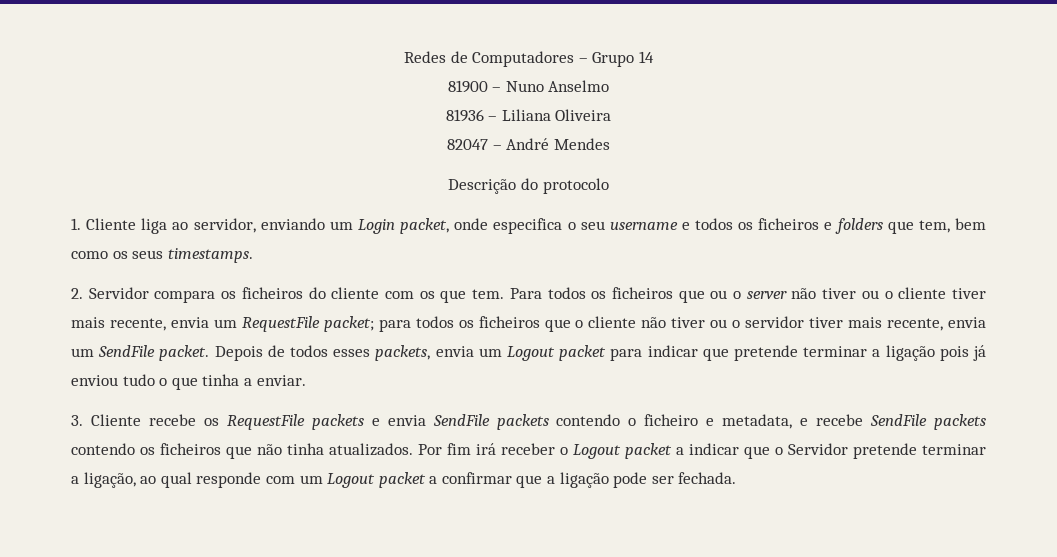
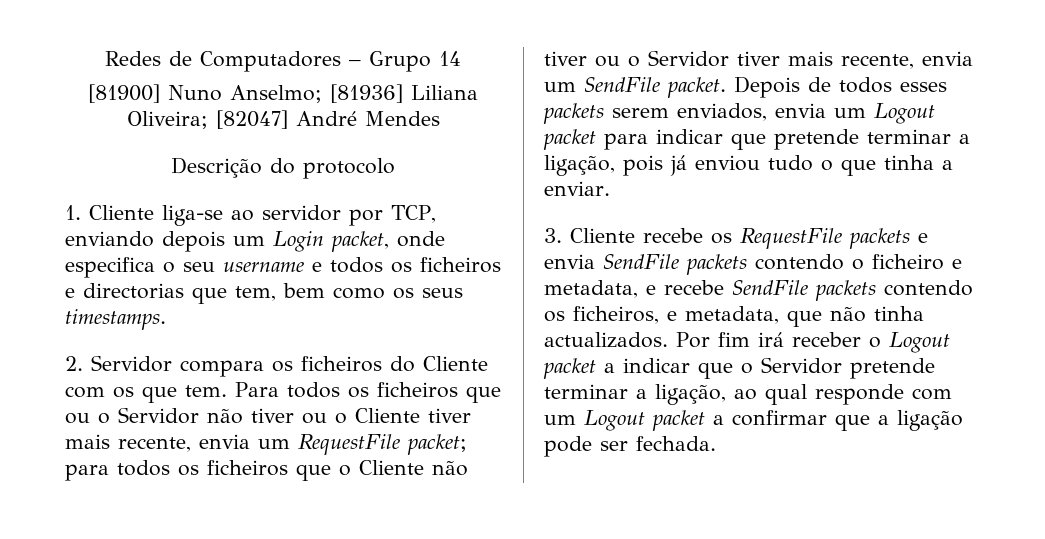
- 81900 – Nuno Anselmo
- 81936 – Liliana Oliveira
- 82047 – André Mendes
+ [81900] Nuno Anselmo; [81936] Liliana Oliveira; [82047] André Mendes
- 1. Cliente liga ao servidor, enviando um Login packet, onde especifica o seu username e todos os ficheiros e folders que tem, bem como os seus timestamps.
+ 1. Cliente liga-se ao servidor por TCP, enviando depois um Login packet, onde especifica o seu username e todos os ficheiros e directorias que tem, bem como os seus timestamps.
- 2. Servidor compara os ficheiros do cliente com os que tem.
+ 2. Servidor compara os ficheiros do Cliente com os que tem.
- Para todos os ficheiros que ou o server não tiver ou o cliente tiver mais recente, envia um RequestFile packet; para todos os ficheiros que o cliente não tiver ou o servidor tiver mais recente, envia um SendFile packet.
+ Para todos os ficheiros que ou o Servidor não tiver ou o Cliente tiver mais recente, envia um RequestFile packet; para todos os ficheiros que o Cliente não tiver ou o Servidor tiver mais recente, envia um SendFile packet.
- Depois de todos esses packets, envia um Logout packet para indicar que pretende terminar a ligação pois já enviou tudo o que tinha a enviar.
+ Depois de todos esses packets serem enviados, envia um Logout packet para indicar que pretende terminar a ligação, pois já enviou tudo o que tinha a enviar.
- 3. Cliente recebe os RequestFile packets e envia SendFile packets contendo o ficheiro e metadata, e recebe SendFile packets contendo os ficheiros que não tinha atualizados.
+ 3. Cliente recebe os RequestFile packets e envia SendFile packets contendo o ficheiro e metadata, e recebe SendFile packets contendo os ficheiros, e metadata, que não tinha actualizados.

